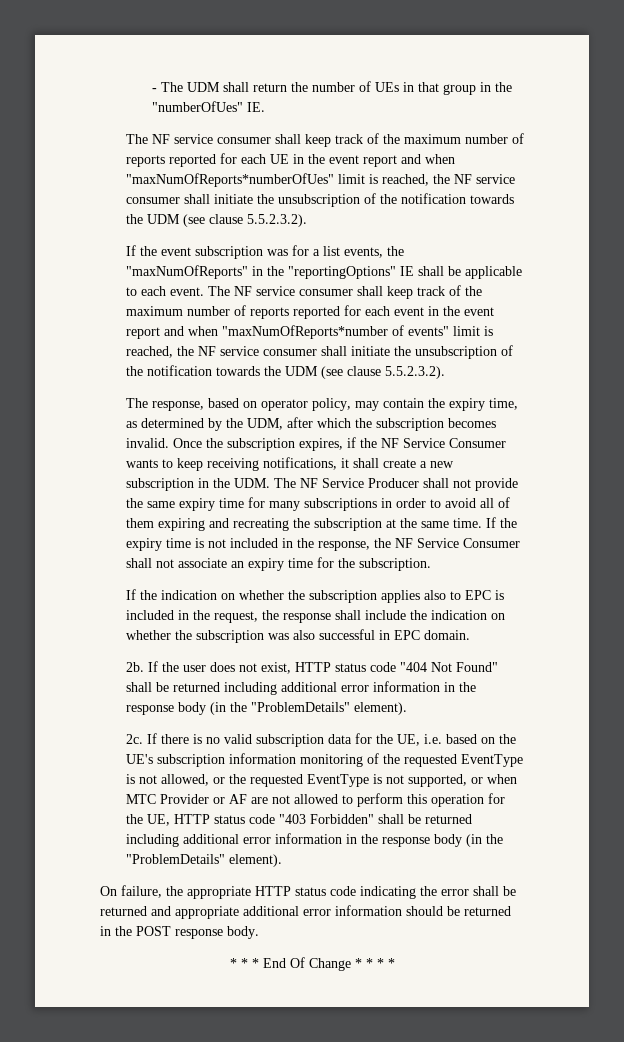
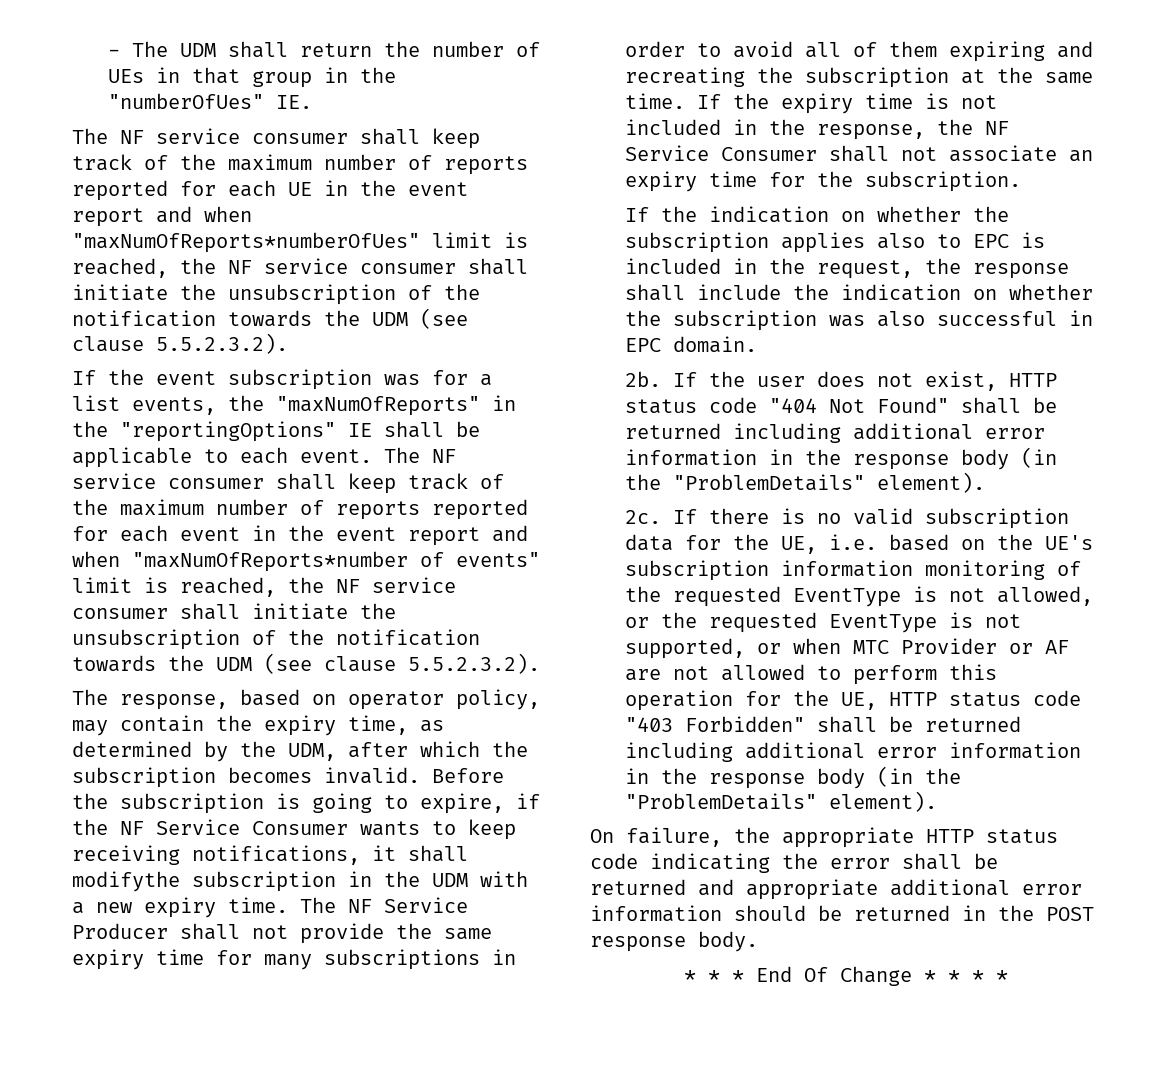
- Once the subscription expires, if the NF Service Consumer wants to keep receiving notifications, it shall create a new subscription in the UDM. The NF Service Producer shall not provide the same expiry time for many subscriptions in order to avoid all of them expiring and recreating the subscription at the same time.
+ Before the subscription is going to expire, if the NF Service Consumer wants to keep receiving notifications, it shall modifythe subscription in the UDM with a new expiry time. The NF Service Producer shall not provide the same expiry time for many subscriptions in order to avoid all of them expiring and recreating the subscription at the same time.

